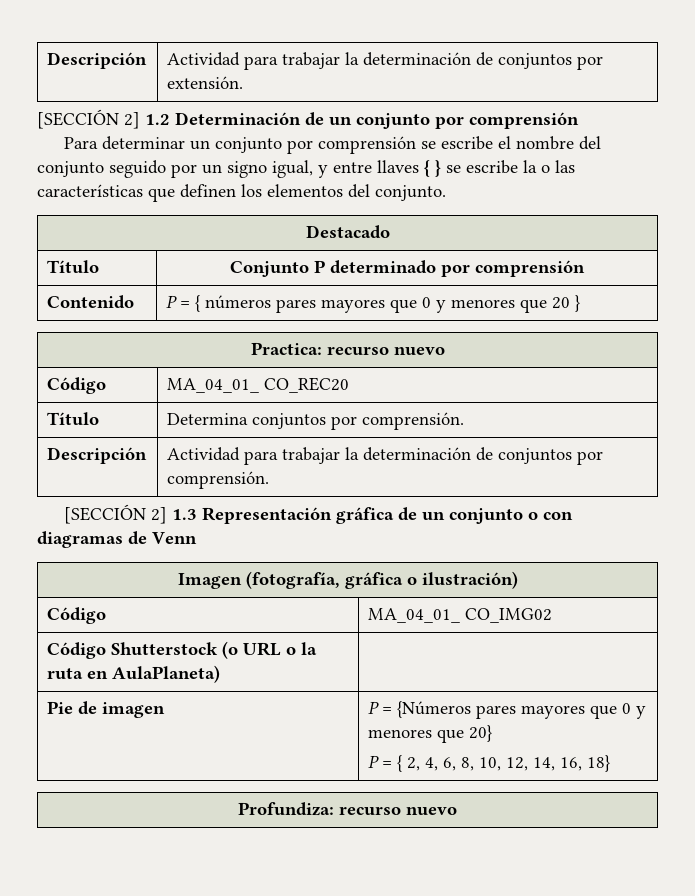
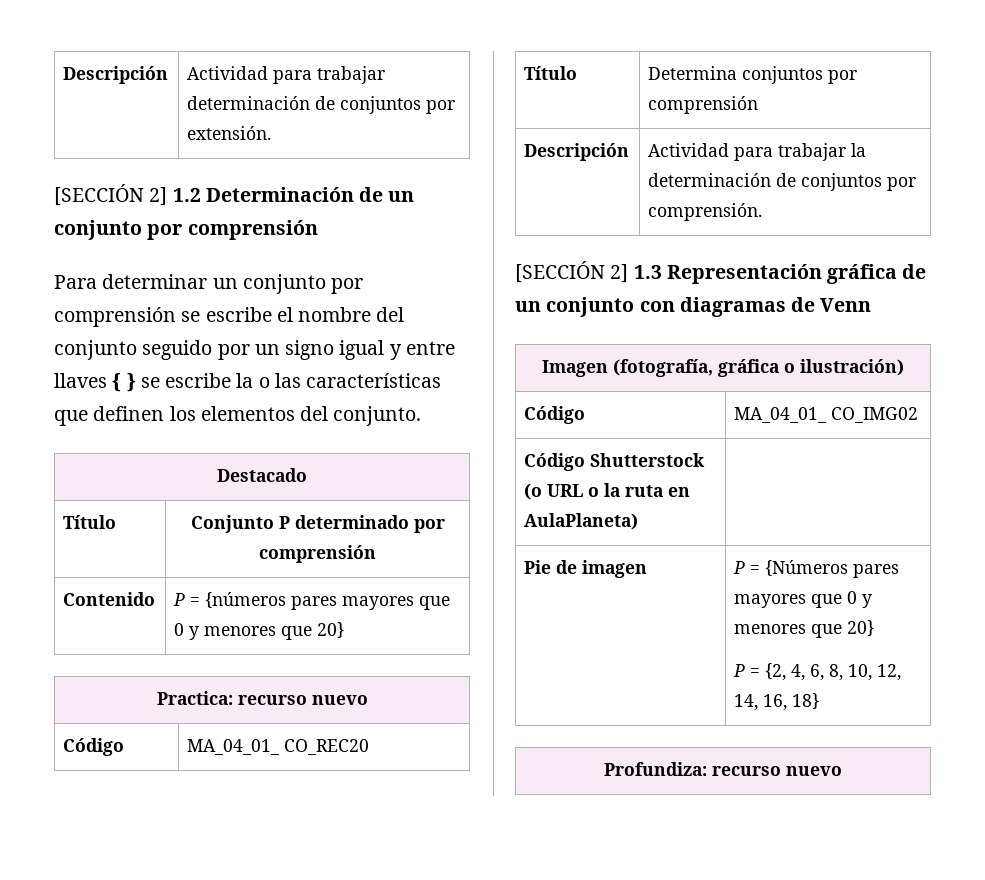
- Descripción | Actividad para trabajar la determinación de conjuntos por extensión.
+ Descripción | Actividad para trabajar determinación de conjuntos por extensión.
- Para determinar un conjunto por comprensión se escribe el nombre del conjunto seguido por un signo igual, y entre llaves { } se escribe la o las características que definen los elementos del conjunto.
+ Para determinar un conjunto por comprensión se escribe el nombre del conjunto seguido por un signo igual y entre llaves { } se escribe la o las características que definen los elementos del conjunto.
- Contenido | P = { números pares mayores que 0 y menores que 20 }
+ Contenido | P = {números pares mayores que 0 y menores que 20}
- Título | Determina conjuntos por comprensión.
+ Título | Determina conjuntos por comprensión
- [SECCIÓN 2] 1.3 Representación gráfica de un conjunto o con diagramas de Venn
+ [SECCIÓN 2] 1.3 Representación gráfica de un conjunto con diagramas de Venn
  Pie de imagen | P = {Números pares mayores que 0 y menores que 20}
- P = { 2, 4, 6, 8, 10, 12, 14, 16, 18}
+ P = {2, 4, 6, 8, 10, 12, 14, 16, 18}

